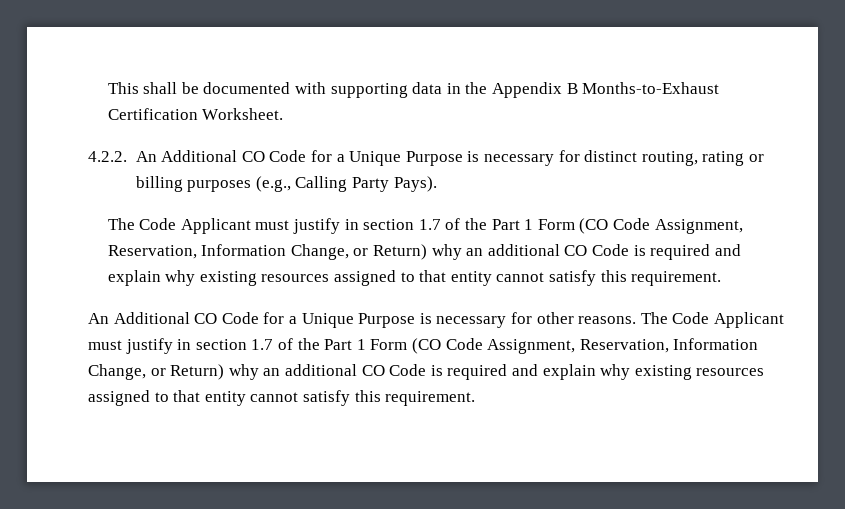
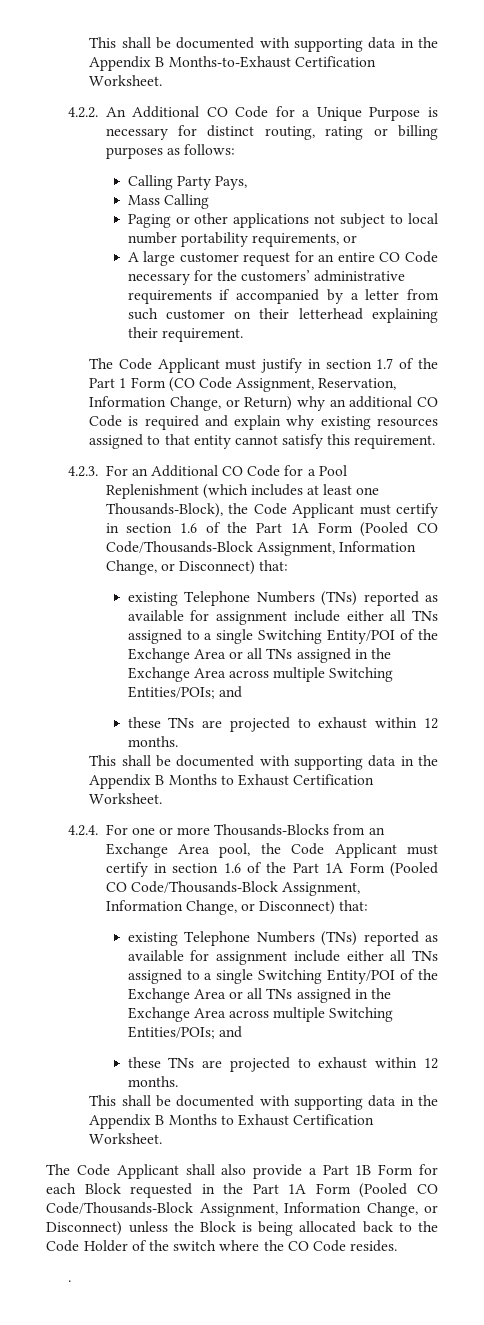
- 4.2.2. An Additional CO Code for a Unique Purpose is necessary for distinct routing, rating or billing purposes (e.g., Calling Party Pays).
+ 4.2.2. An Additional CO Code for a Unique Purpose is necessary for distinct routing, rating or billing purposes as follows:
+ Calling Party Pays,
+ Mass Calling
+ Paging or other applications not subject to local number portability requirements, or
+ A large customer request for an entire CO Code necessary for the customers’ administrative requirements if accompanied by a letter from such customer on their letterhead explaining their requirement.
- An Additional CO Code for a Unique Purpose is necessary for other reasons. The Code Applicant must justify in section 1.7 of the Part 1 Form (CO Code Assignment, Reservation, Information Change, or Return) why an additional CO Code is required and explain why existing resources assigned to that entity cannot satisfy this requirement.
+ 4.2.3. For an Additional CO Code for a Pool Replenishment (which includes at least one Thousands-Block), the Code Applicant must certify in section 1.6 of the Part 1A Form (Pooled CO Code/Thousands-Block Assignment, Information Change, or Disconnect) that:
+ existing Telephone Numbers (TNs) reported as available for assignment include either all TNs assigned to a single Switching Entity/POI of the Exchange Area or all TNs assigned in the Exchange Area across multiple Switching Entities/POIs; and
+ these TNs are projected to exhaust within 12 months.
+ This shall be documented with supporting data in the Appendix B Months to Exhaust Certification Worksheet.
+ 4.2.4. For one or more Thousands-Blocks from an Exchange Area pool, the Code Applicant must certify in section 1.6 of the Part 1A Form (Pooled CO Code/Thousands-Block Assignment, Information Change, or Disconnect) that:
+ existing Telephone Numbers (TNs) reported as available for assignment include either all TNs assigned to a single Switching Entity/POI of the Exchange Area or all TNs assigned in the Exchange Area across multiple Switching Entities/POIs; and
+ these TNs are projected to exhaust within 12 months.
+ This shall be documented with supporting data in the Appendix B Months to Exhaust Certification Worksheet.
+ The Code Applicant shall also provide a Part 1B Form for each Block requested in the Part 1A Form (Pooled CO Code/Thousands-Block Assignment, Information Change, or Disconnect) unless the Block is being allocated back to the Code Holder of the switch where the CO Code resides.
+ .

